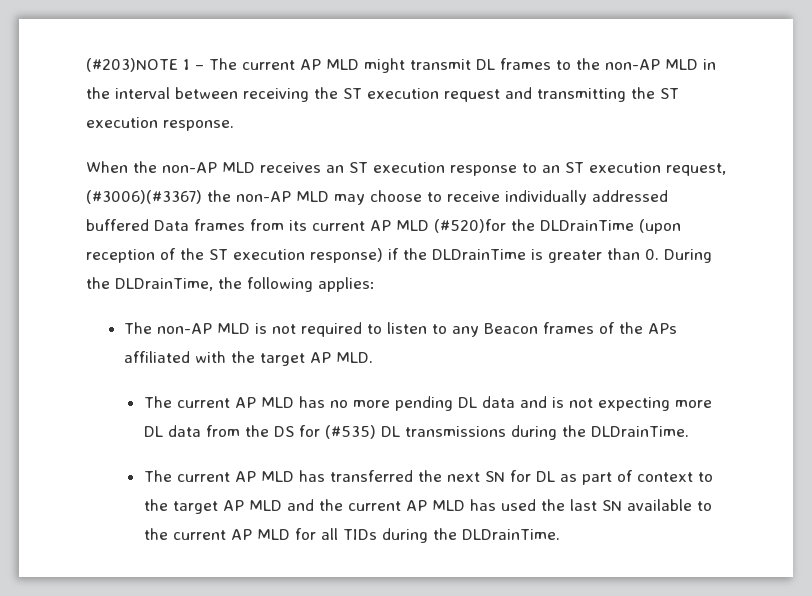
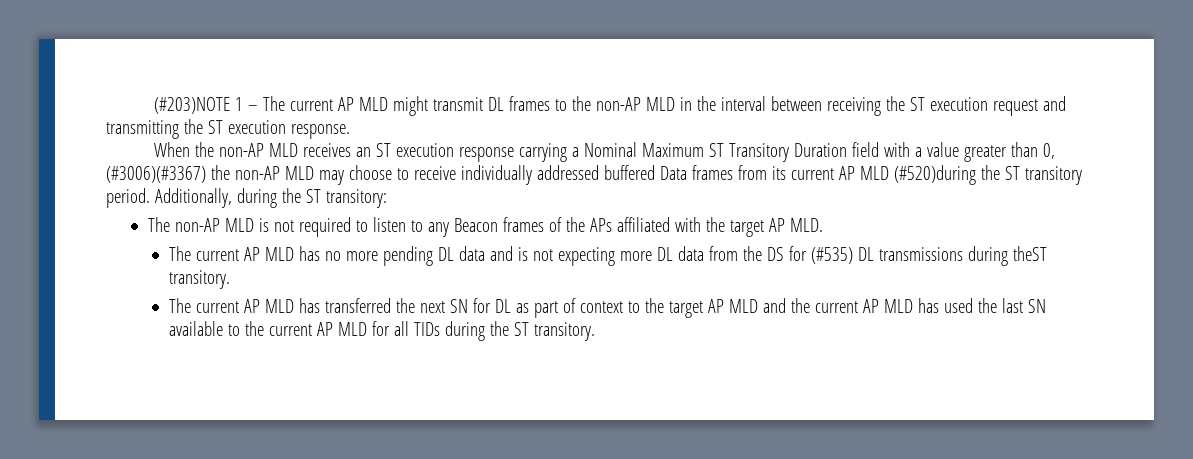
- When the non-AP MLD receives an ST execution response to an ST execution request, (#3006)(#3367) the non-AP MLD may choose to receive individually addressed buffered Data frames from its current AP MLD (#520)for the DLDrainTime (upon reception of the ST execution response) if the DLDrainTime is greater than 0. During the DLDrainTime, the following applies:
+ When the non-AP MLD receives an ST execution response carrying a Nominal Maximum ST Transitory Duration field with a value greater than 0, (#3006)(#3367) the non-AP MLD may choose to receive individually addressed buffered Data frames from its current AP MLD (#520)during the ST transitory period. Additionally, during the ST transitory:
- The current AP MLD has no more pending DL data and is not expecting more DL data from the DS for (#535) DL transmissions during the DLDrainTime.
+ The current AP MLD has no more pending DL data and is not expecting more DL data from the DS for (#535) DL transmissions during theST transitory.
- The current AP MLD has transferred the next SN for DL as part of context to the target AP MLD and the current AP MLD has used the last SN available to the current AP MLD for all TIDs during the DLDrainTime.
+ The current AP MLD has transferred the next SN for DL as part of context to the target AP MLD and the current AP MLD has used the last SN available to the current AP MLD for all TIDs during the ST transitory.

